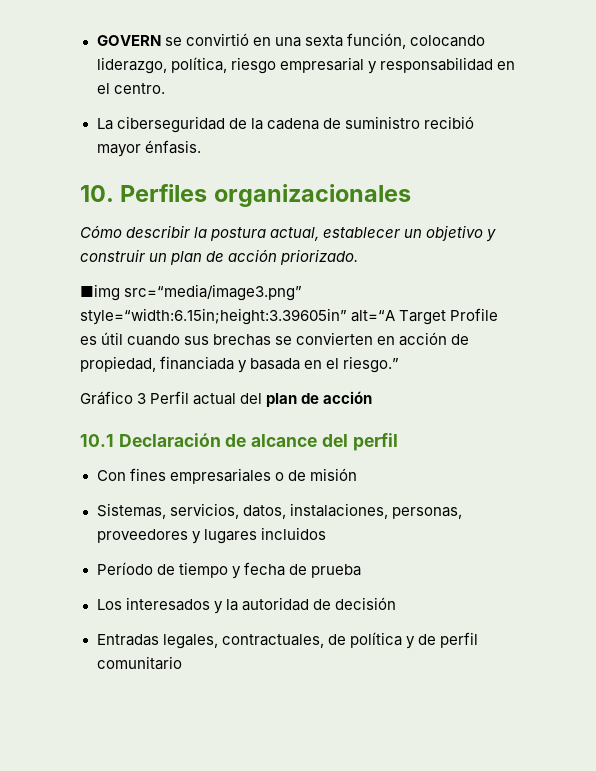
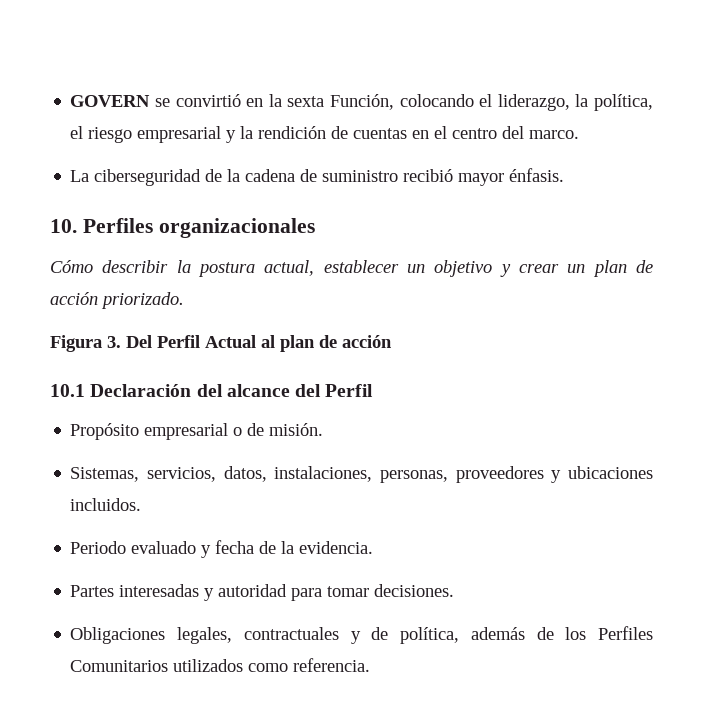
- GOVERN se convirtió en una sexta función, colocando liderazgo, política, riesgo empresarial y responsabilidad en el centro.
+ GOVERN se convirtió en la sexta Función, colocando el liderazgo, la política, el riesgo empresarial y la rendición de cuentas en el centro del marco.
- Cómo describir la postura actual, establecer un objetivo y construir un plan de acción priorizado.
+ Cómo describir la postura actual, establecer un objetivo y crear un plan de acción priorizado.
- ■img src=“media/image3.png” style=“width:6.15in;height:3.39605in” alt=“A Target Profile es útil cuando sus brechas se convierten en acción de propiedad, financiada y basada en el riesgo.”
- Gráfico 3 Perfil actual del plan de acción
+ Figura 3. Del Perfil Actual al plan de acción
- 10.1 Declaración de alcance del perfil
- Con fines empresariales o de misión
+ 10.1 Declaración del alcance del Perfil
+ Propósito empresarial o de misión.
- Sistemas, servicios, datos, instalaciones, personas, proveedores y lugares incluidos
- Período de tiempo y fecha de prueba
- Los interesados y la autoridad de decisión
- Entradas legales, contractuales, de política y de perfil comunitario
+ Sistemas, servicios, datos, instalaciones, personas, proveedores y ubicaciones incluidos.
+ Periodo evaluado y fecha de la evidencia.
+ Partes interesadas y autoridad para tomar decisiones.
+ Obligaciones legales, contractuales y de política, además de los Perfiles Comunitarios utilizados como referencia.

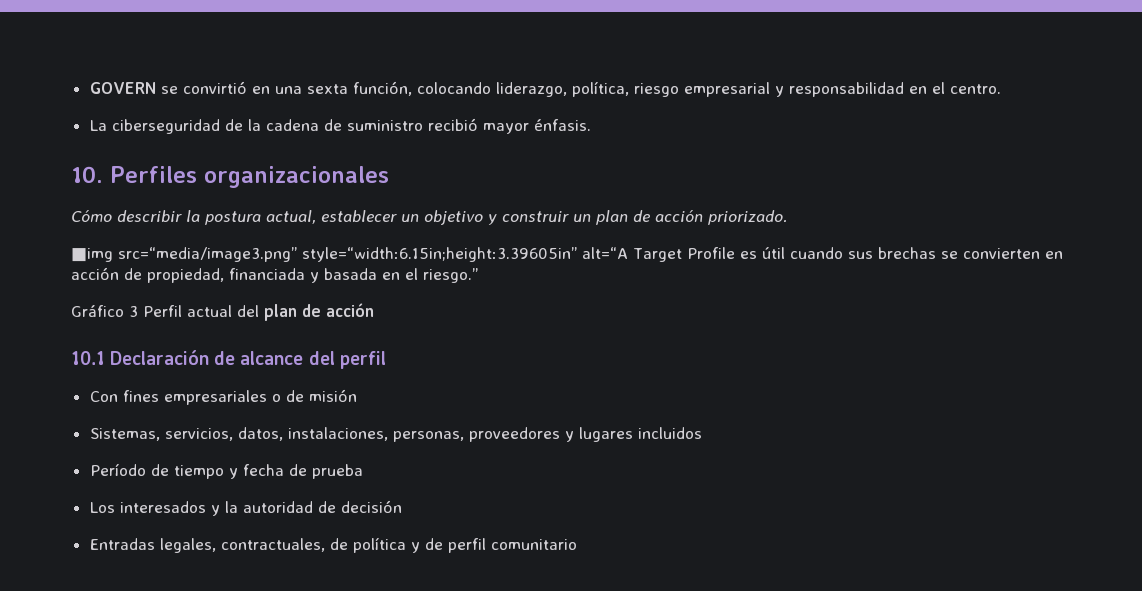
- GOVERN se convirtió en la sexta Función, colocando el liderazgo, la política, el riesgo empresarial y la rendición de cuentas en el centro del marco.
+ GOVERN se convirtió en una sexta función, colocando liderazgo, política, riesgo empresarial y responsabilidad en el centro.
- Cómo describir la postura actual, establecer un objetivo y crear un plan de acción priorizado.
+ Cómo describir la postura actual, establecer un objetivo y construir un plan de acción priorizado.
- Figura 3. Del Perfil Actual al plan de acción
+ ■img src=“media/image3.png” style=“width:6.15in;height:3.39605in” alt=“A Target Profile es útil cuando sus brechas se convierten en acción de propiedad, financiada y basada en el riesgo.”
+ Gráfico 3 Perfil actual del plan de acción
- 10.1 Declaración del alcance del Perfil
- Propósito empresarial o de misión.
+ 10.1 Declaración de alcance del perfil
+ Con fines empresariales o de misión
- Sistemas, servicios, datos, instalaciones, personas, proveedores y ubicaciones incluidos.
- Periodo evaluado y fecha de la evidencia.
- Partes interesadas y autoridad para tomar decisiones.
- Obligaciones legales, contractuales y de política, además de los Perfiles Comunitarios utilizados como referencia.
+ Sistemas, servicios, datos, instalaciones, personas, proveedores y lugares incluidos
+ Período de tiempo y fecha de prueba
+ Los interesados y la autoridad de decisión
+ Entradas legales, contractuales, de política y de perfil comunitario

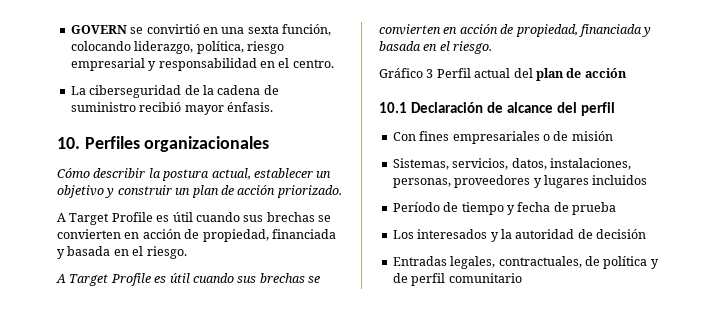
  Cómo describir la postura actual, establecer un objetivo y construir un plan de acción priorizado.
- ■img src=“media/image3.png” style=“width:6.15in;height:3.39605in” alt=“A Target Profile es útil cuando sus brechas se convierten en acción de propiedad, financiada y basada en el riesgo.”
+ A Target Profile es útil cuando sus brechas se convierten en acción de propiedad, financiada y basada en el riesgo.
+ A Target Profile es útil cuando sus brechas se convierten en acción de propiedad, financiada y basada en el riesgo.

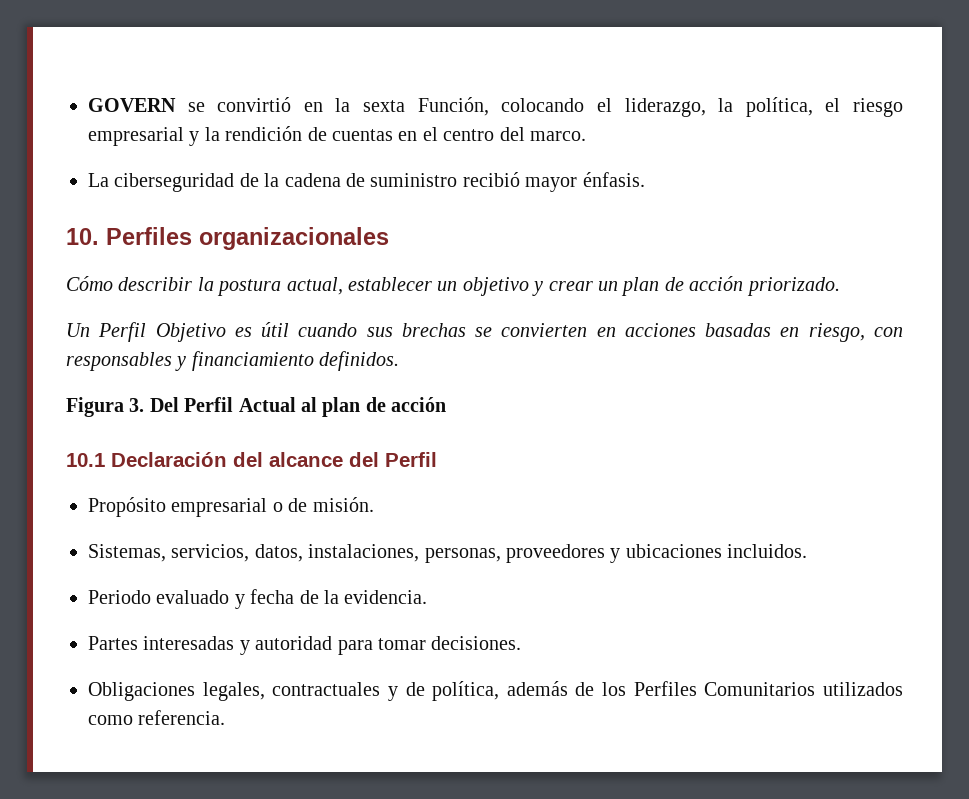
- GOVERN se convirtió en una sexta función, colocando liderazgo, política, riesgo empresarial y responsabilidad en el centro.
+ GOVERN se convirtió en la sexta Función, colocando el liderazgo, la política, el riesgo empresarial y la rendición de cuentas en el centro del marco.
- Cómo describir la postura actual, establecer un objetivo y construir un plan de acción priorizado.
- A Target Profile es útil cuando sus brechas se convierten en acción de propiedad, financiada y basada en el riesgo.
- A Target Profile es útil cuando sus brechas se convierten en acción de propiedad, financiada y basada en el riesgo.
- Gráfico 3 Perfil actual del plan de acción
+ Cómo describir la postura actual, establecer un objetivo y crear un plan de acción priorizado.
+ Un Perfil Objetivo es útil cuando sus brechas se convierten en acciones basadas en riesgo, con responsables y financiamiento definidos.
+ Figura 3. Del Perfil Actual al plan de acción
- 10.1 Declaración de alcance del perfil
- Con fines empresariales o de misión
+ 10.1 Declaración del alcance del Perfil
+ Propósito empresarial o de misión.
- Sistemas, servicios, datos, instalaciones, personas, proveedores y lugares incluidos
- Período de tiempo y fecha de prueba
- Los interesados y la autoridad de decisión
- Entradas legales, contractuales, de política y de perfil comunitario
+ Sistemas, servicios, datos, instalaciones, personas, proveedores y ubicaciones incluidos.
+ Periodo evaluado y fecha de la evidencia.
+ Partes interesadas y autoridad para tomar decisiones.
+ Obligaciones legales, contractuales y de política, además de los Perfiles Comunitarios utilizados como referencia.

